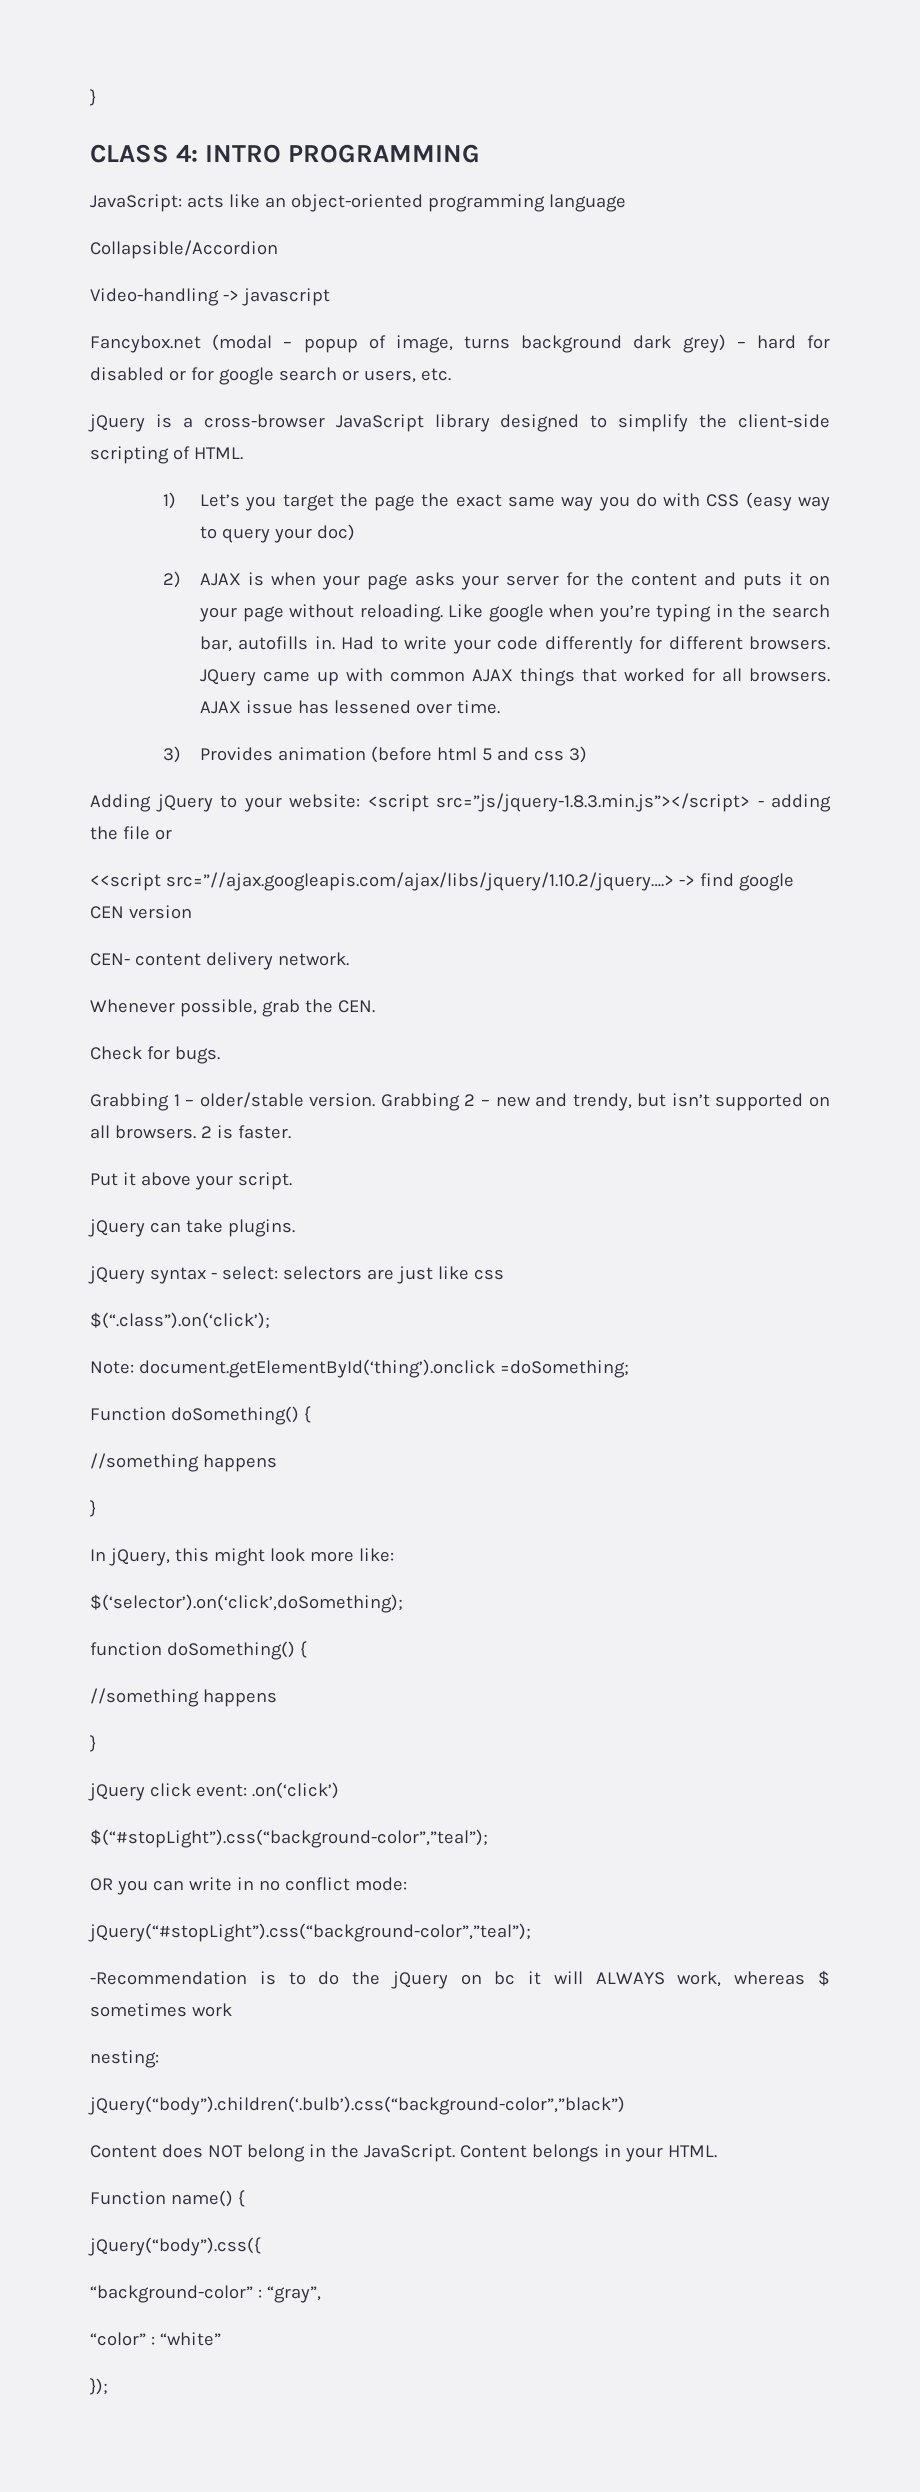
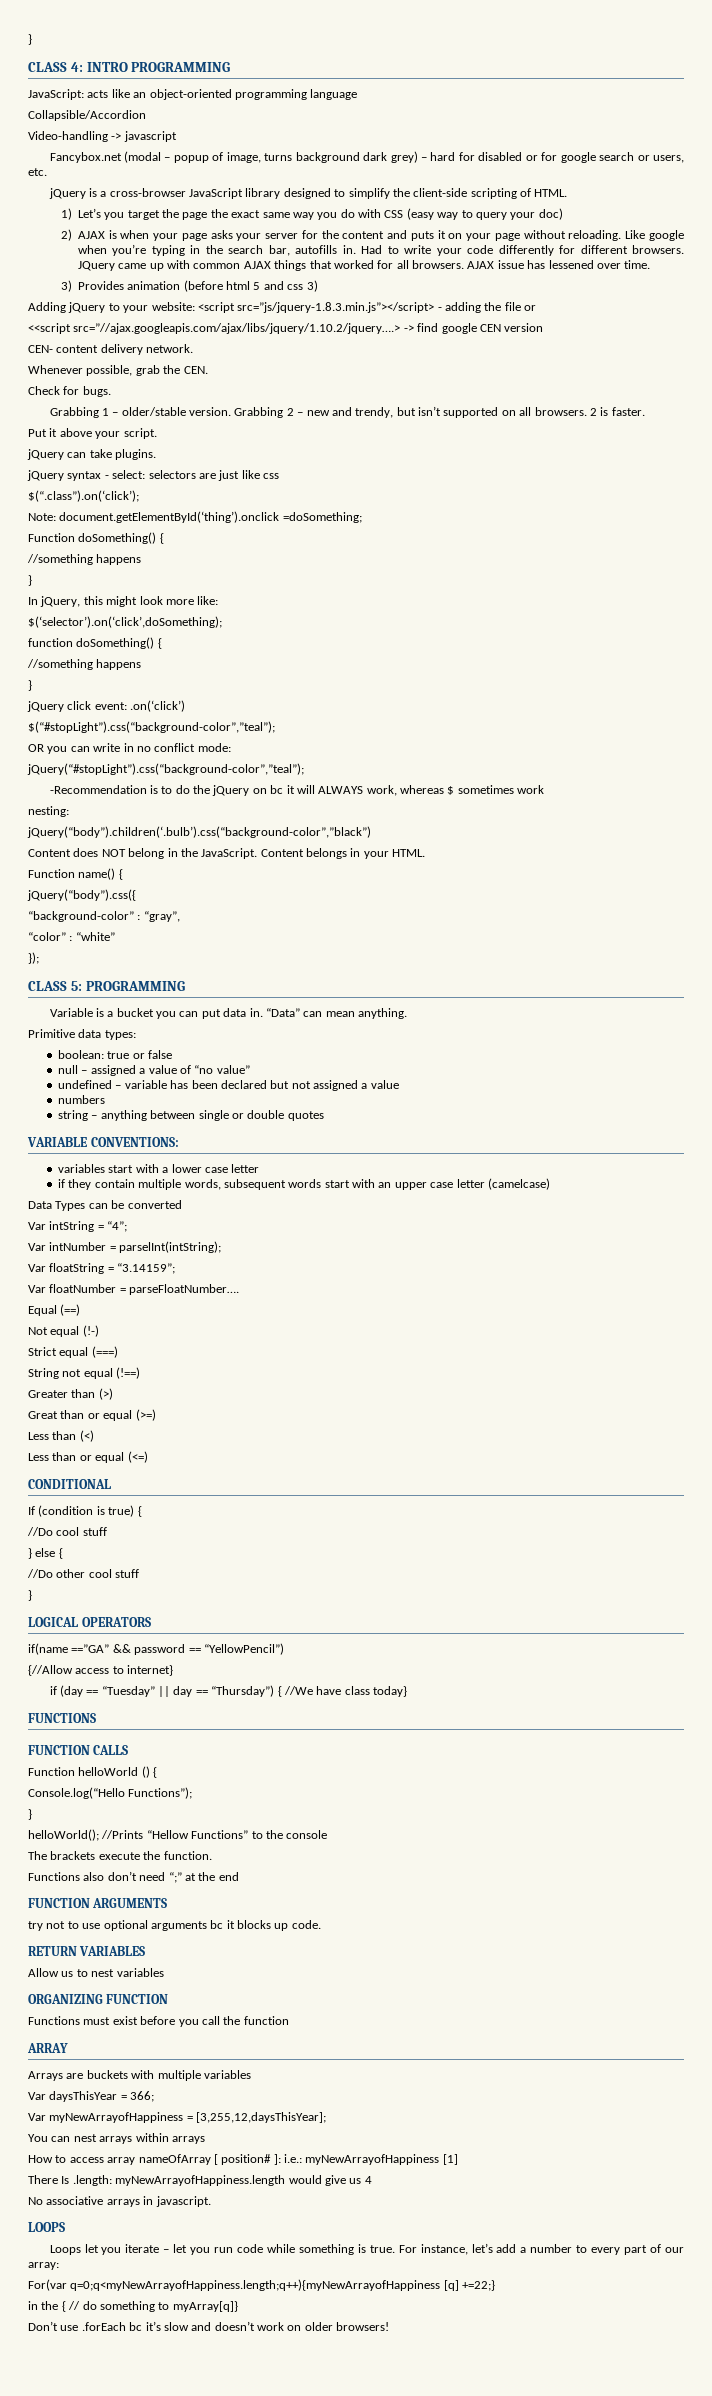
+ CLASS 5: PROGRAMMING
+ Variable is a bucket you can put data in. “Data” can mean anything.
+ Primitive data types:
+ boolean: true or false
+ null – assigned a value of “no value”
+ undefined – variable has been declared but not assigned a value
+ numbers
+ string – anything between single or double quotes
+ VARIABLE CONVENTIONS:
+ variables start with a lower case letter
+ if they contain multiple words, subsequent words start with an upper case letter (camelcase)
+ Data Types can be converted
+ Var intString = “4”;
+ Var intNumber = parselInt(intString);
+ Var floatString = “3.14159”;
+ Var floatNumber = parseFloatNumber….
+ Equal (==)
+ Not equal (!-)
+ Strict equal (===)
+ String not equal (!==)
+ Greater than (>)
+ Great than or equal (>=)
+ Less than (<)
+ Less than or equal (<=)
+ CONDITIONAL
+ If (condition is true) {
+ //Do cool stuff
+ } else {
+ //Do other cool stuff
+ }
+ LOGICAL OPERATORS
+ if(name ==”GA” && password == “YellowPencil”)
+ {//Allow access to internet}
+ if (day == “Tuesday” || day == “Thursday”) { //We have class today}
+ FUNCTIONS
+ FUNCTION CALLS
+ Function helloWorld () {
+ Console.log(“Hello Functions”);
+ }
+ helloWorld(); //Prints “Hellow Functions” to the console
+ The brackets execute the function.
+ Functions also don’t need “;” at the end
+ FUNCTION ARGUMENTS
+ try not to use optional arguments bc it blocks up code.
+ RETURN VARIABLES
+ Allow us to nest variables
+ ORGANIZING FUNCTION
+ Functions must exist before you call the function
+ ARRAY
+ Arrays are buckets with multiple variables
+ Var daysThisYear = 366;
+ Var myNewArrayofHappiness = [3,255,12,daysThisYear];
+ You can nest arrays within arrays
+ How to access array nameOfArray [ position# ]: i.e.: myNewArrayofHappiness [1]
+ There Is .length: myNewArrayofHappiness.length would give us 4
+ No associative arrays in javascript.
+ LOOPS
+ Loops let you iterate – let you run code while something is true. For instance, let’s add a number to every part of our array:
+ For(var q=0;q<myNewArrayofHappiness.length;q++){myNewArrayofHappiness [q] +=22;}
+ in the { // do something to myArray[q]}
+ Don’t use .forEach bc it’s slow and doesn’t work on older browsers!

